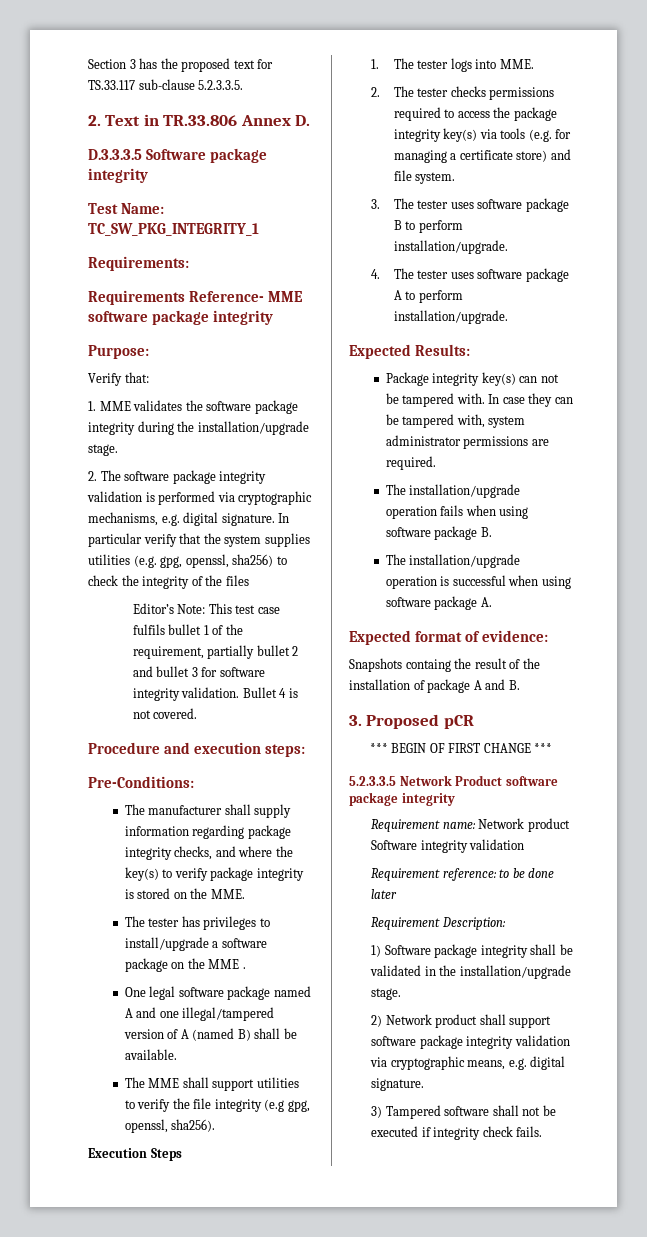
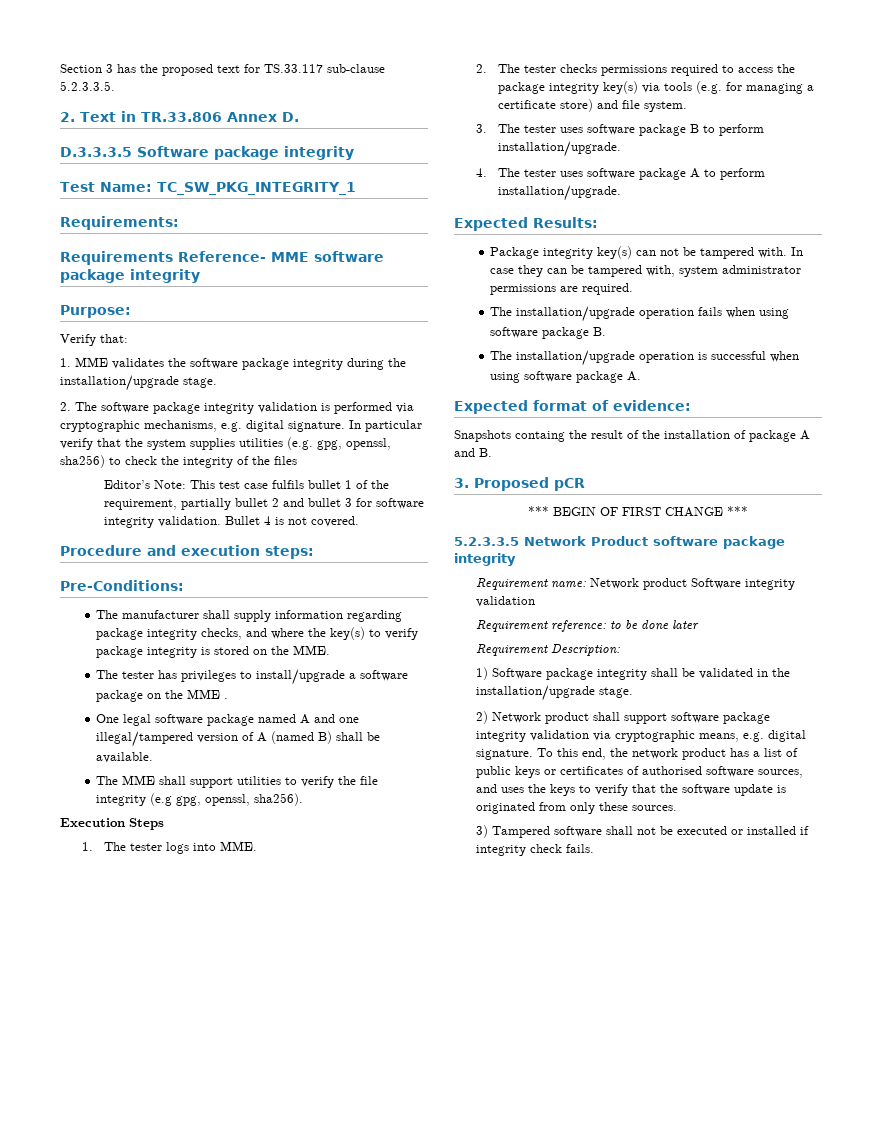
+ To this end, the network product has a list of public keys or certificates of authorised software sources, and uses the keys to verify that the software update is originated from only these sources.
- 3) Tampered software shall not be executed if integrity check fails.
+ 3) Tampered software shall not be executed or installed if integrity check fails.

